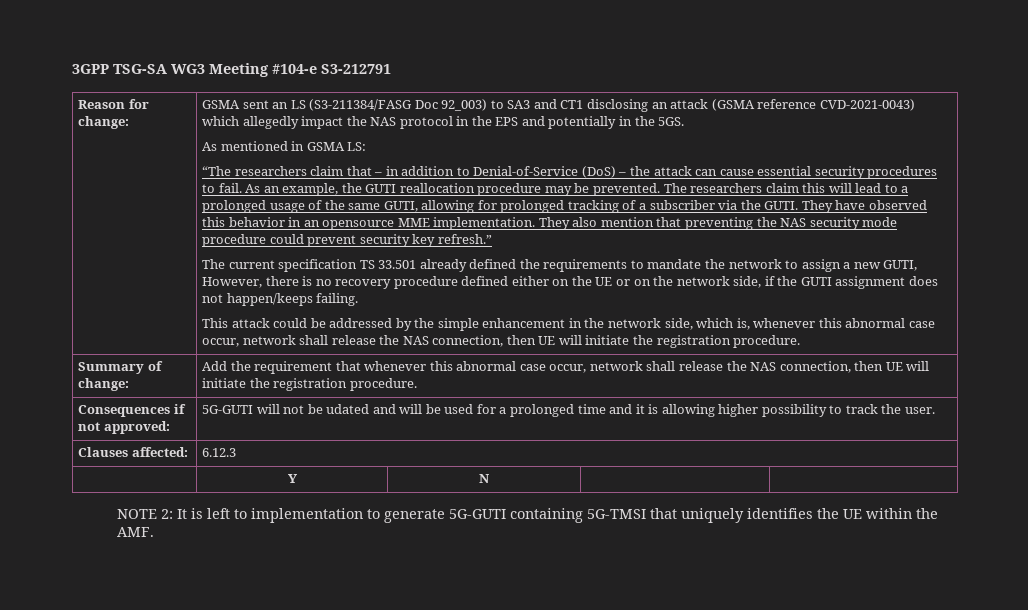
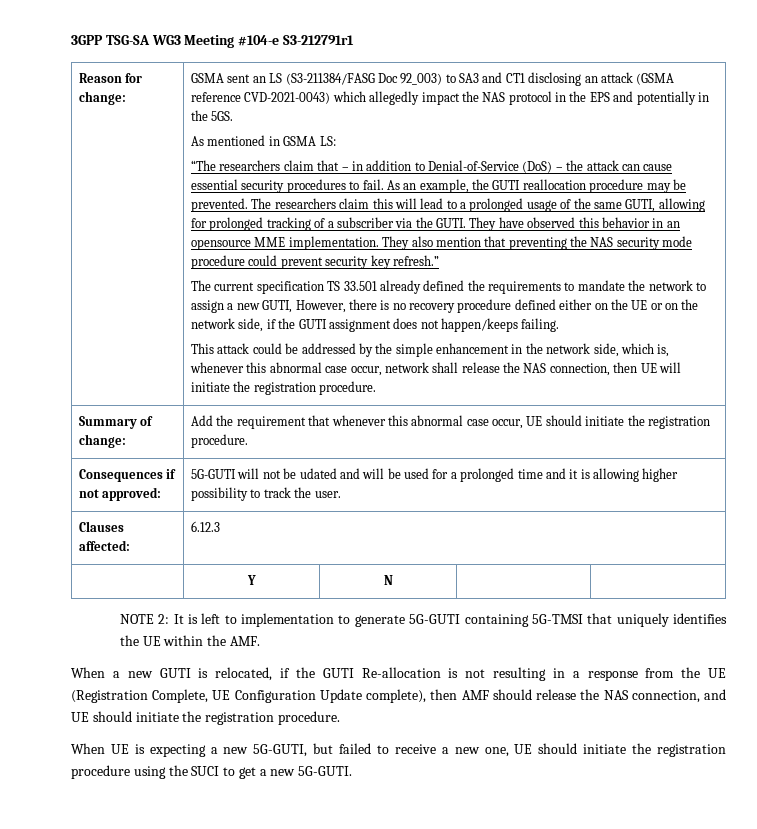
- 3GPP TSG-SA WG3 Meeting #104-e S3-212791
+ 3GPP TSG-SA WG3 Meeting #104-e S3-212791r1
- Summary of change: | Add the requirement that whenever this abnormal case occur, network shall release the NAS connection, then UE will initiate the registration procedure.
+ Summary of change: | Add the requirement that whenever this abnormal case occur, UE should initiate the registration procedure.
+ When a new GUTI is relocated, if the GUTI Re-allocation is not resulting in a response from the UE (Registration Complete, UE Configuration Update complete), then AMF should release the NAS connection, and UE should initiate the registration procedure.
+ When UE is expecting a new 5G-GUTI, but failed to receive a new one, UE should initiate the registration procedure using the SUCI to get a new 5G-GUTI.

